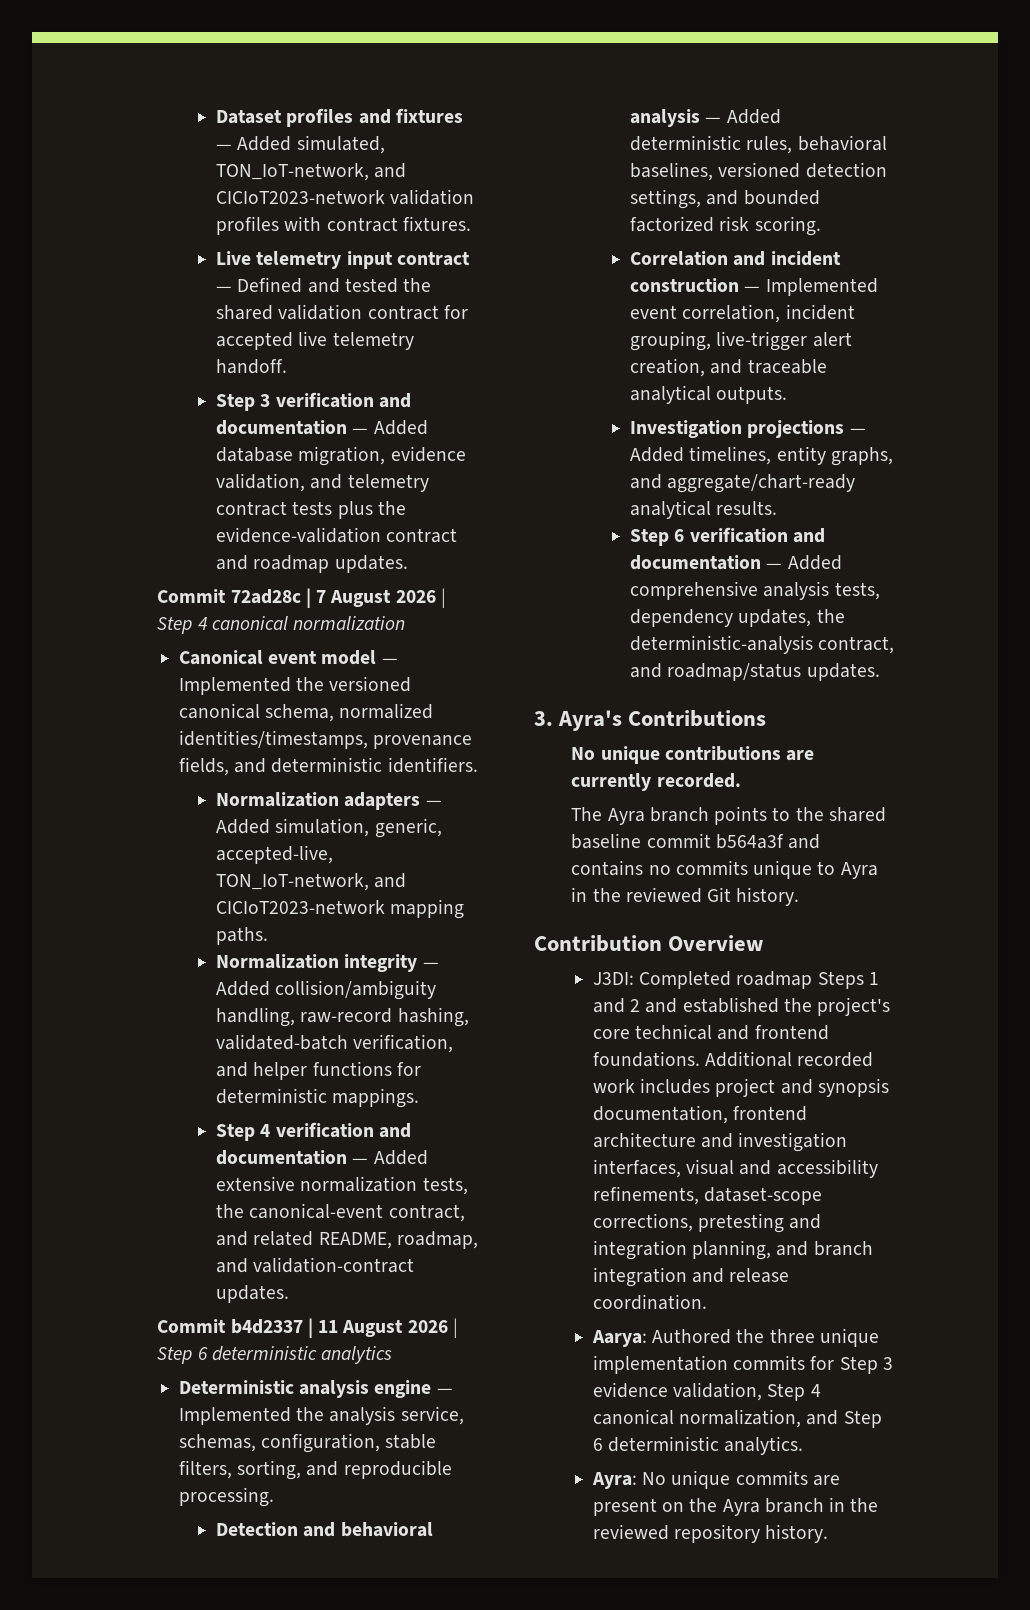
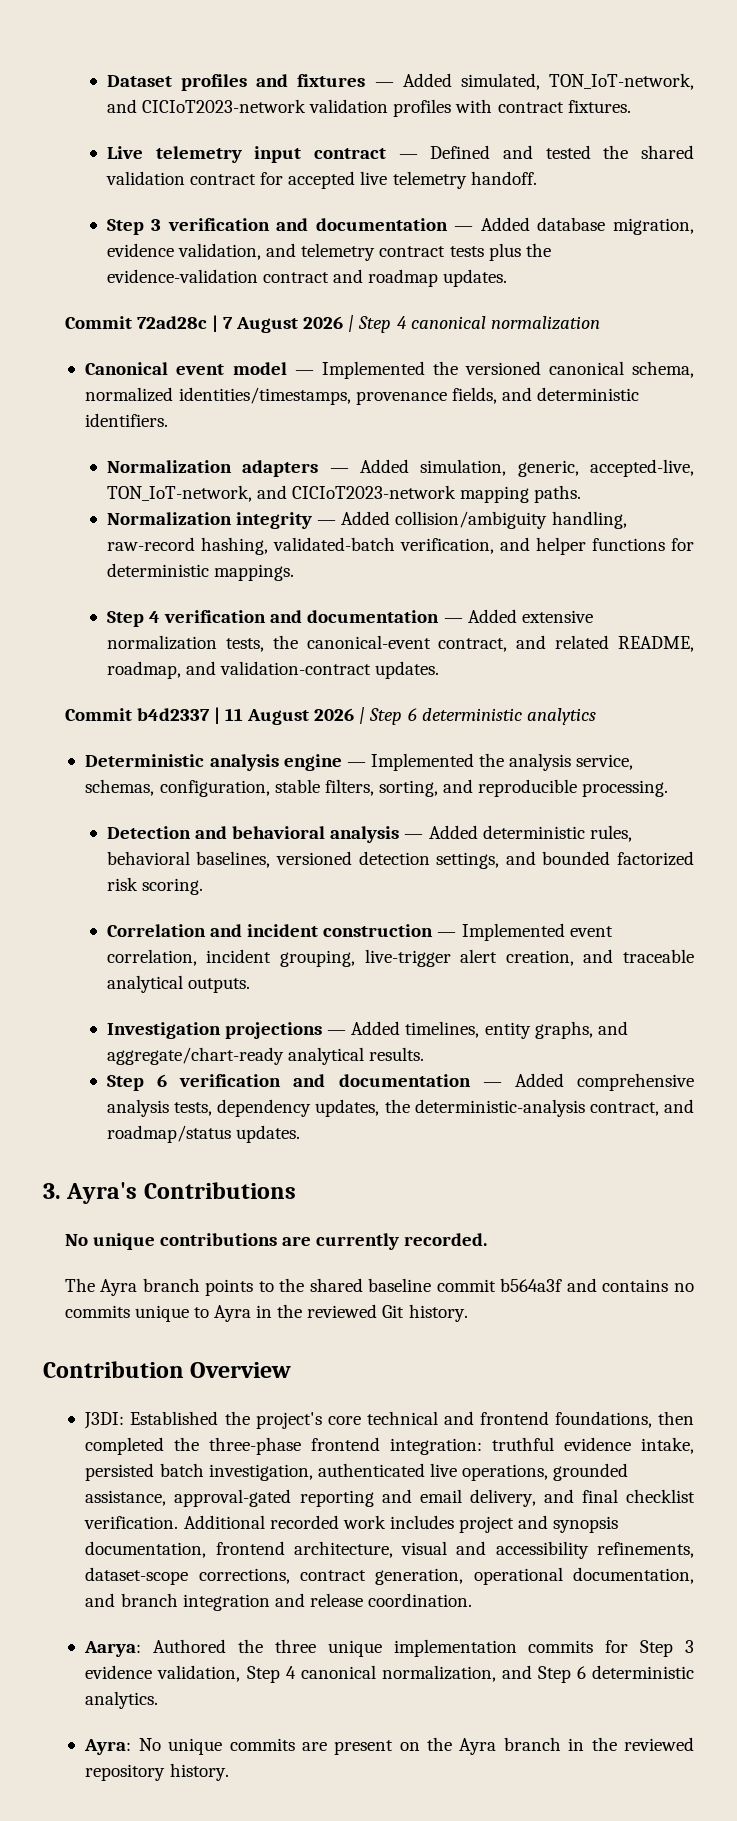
- J3DI: Completed roadmap Steps 1 and 2 and established the project's core technical and frontend foundations.
+ J3DI: Established the project's core technical and frontend foundations, then completed the three-phase frontend integration: truthful evidence intake, persisted batch investigation, authenticated live operations, grounded assistance, approval-gated reporting and email delivery, and final checklist verification.
- Additional recorded work includes project and synopsis documentation, frontend architecture and investigation interfaces, visual and accessibility refinements, dataset-scope corrections, pretesting and integration planning, and branch integration and release coordination.
+ Additional recorded work includes project and synopsis documentation, frontend architecture, visual and accessibility refinements, dataset-scope corrections, contract generation, operational documentation, and branch integration and release coordination.

